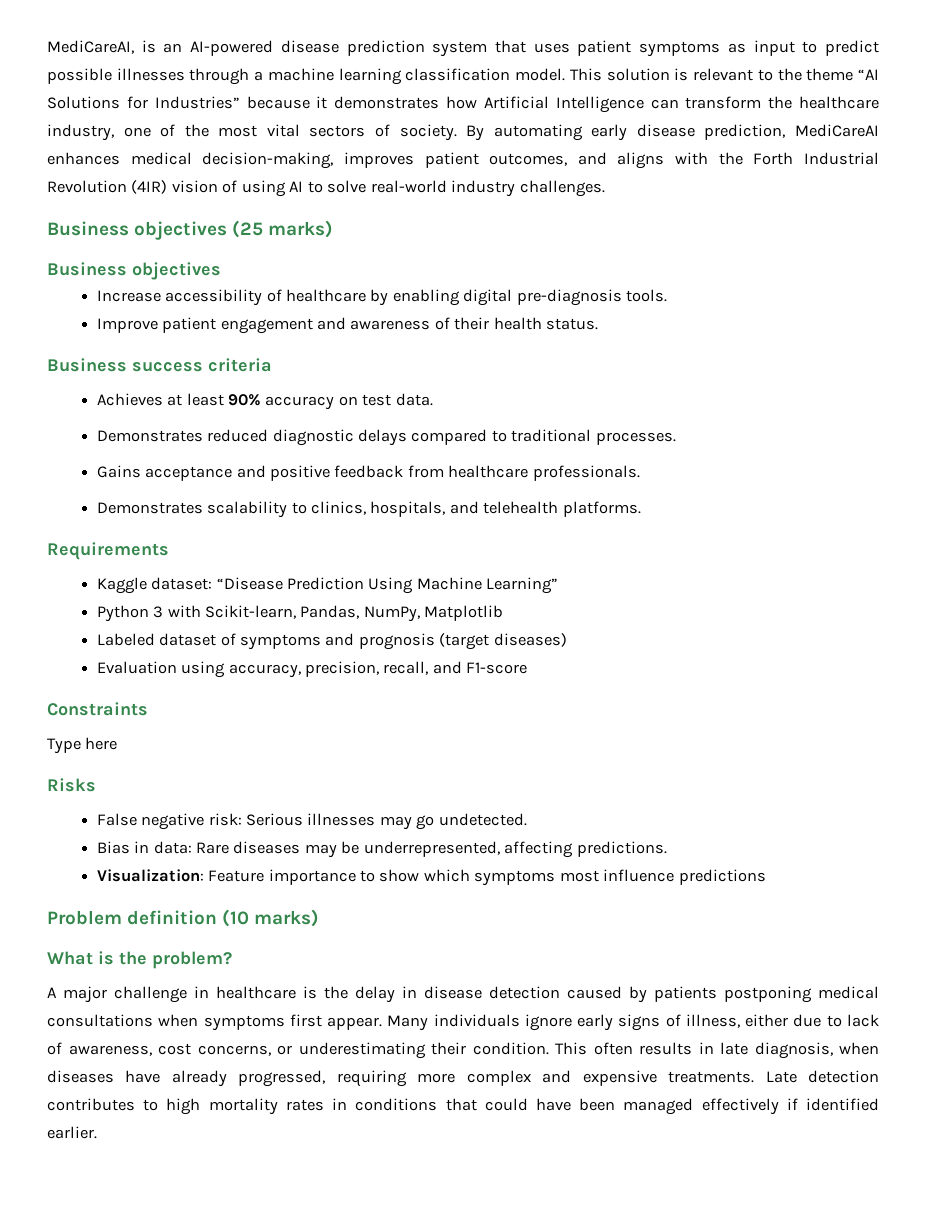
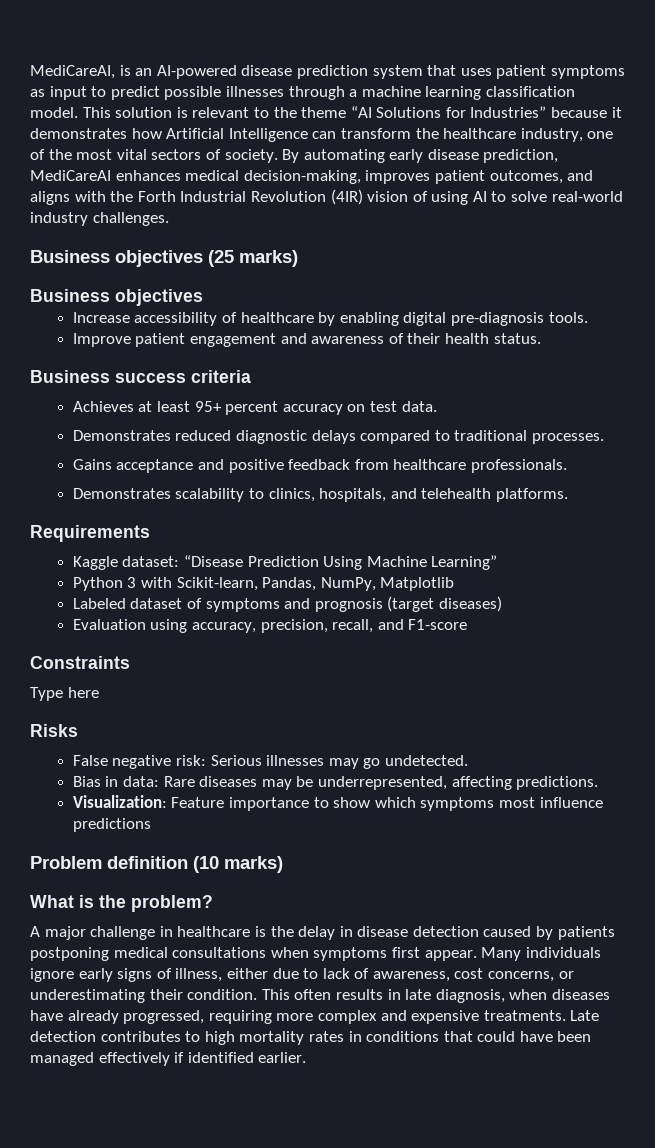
- Achieves at least 90% accuracy on test data.
+ Achieves at least 95+ percent accuracy on test data.

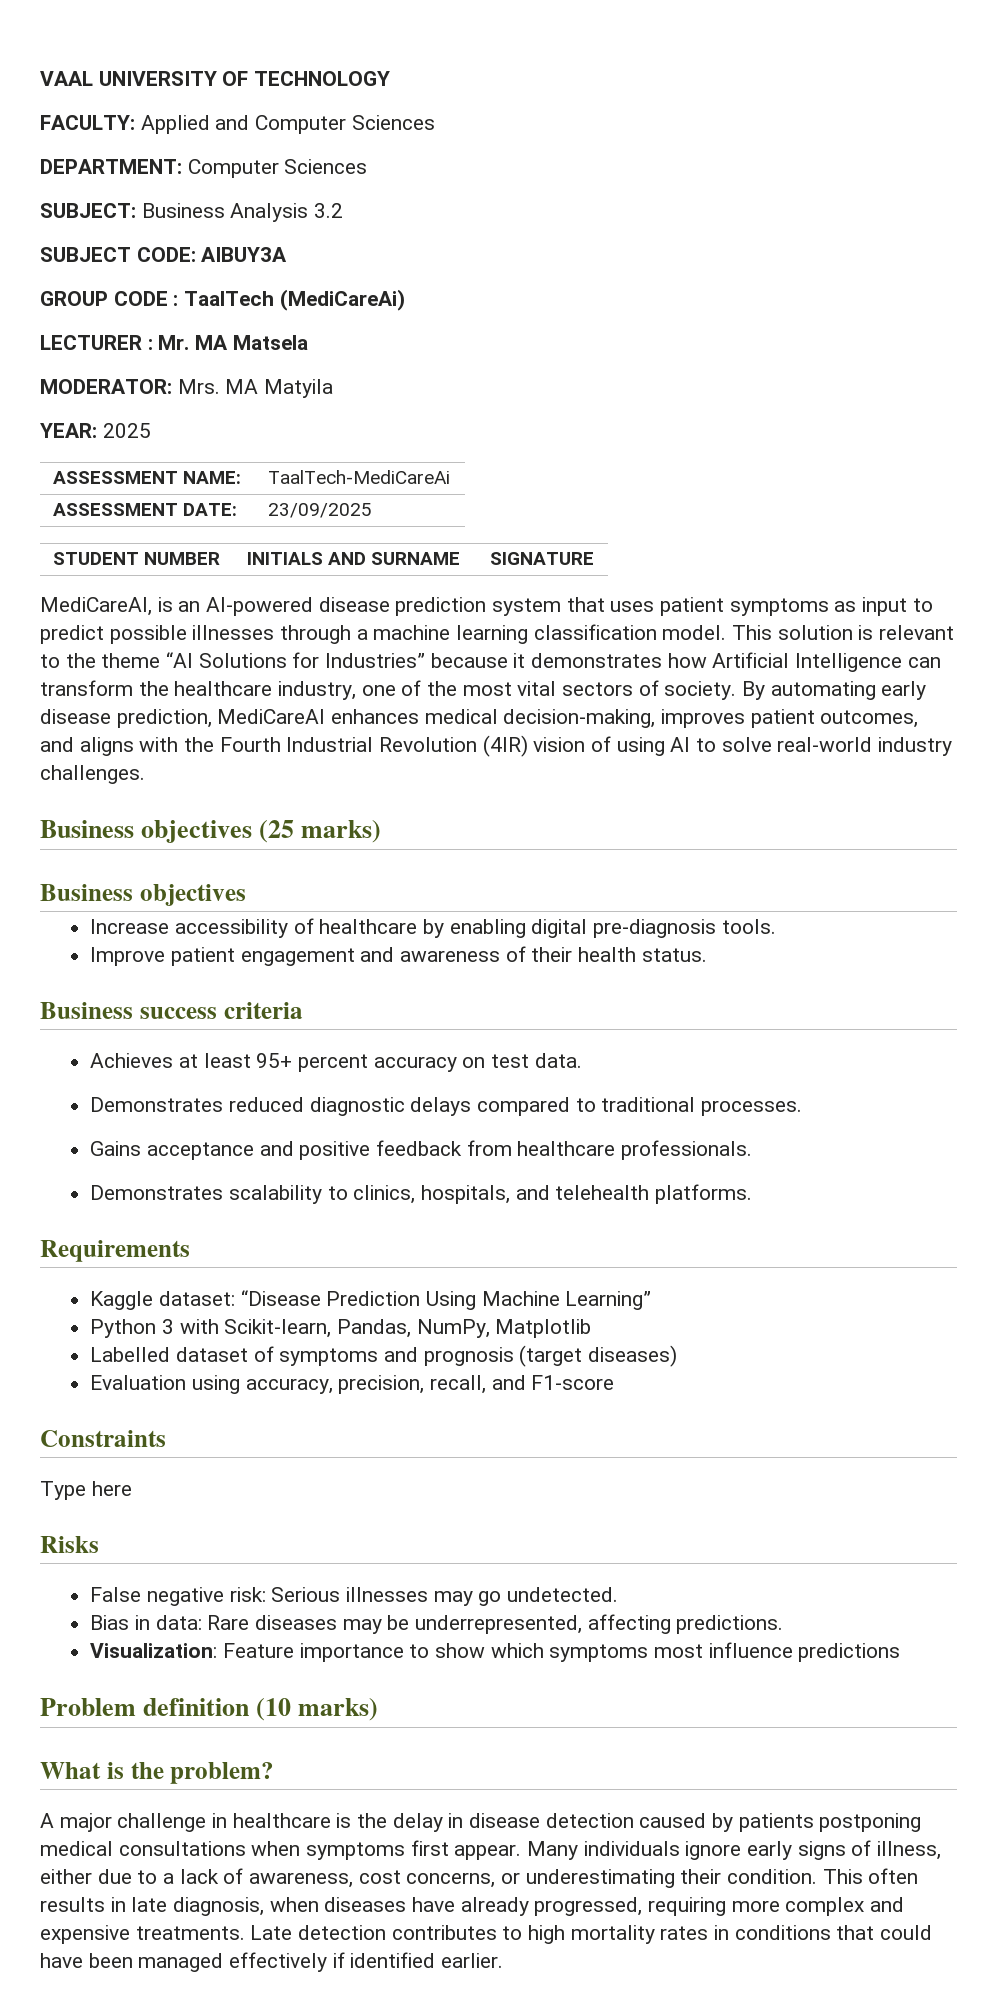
+ VAAL UNIVERSITY OF TECHNOLOGY
+ FACULTY: Applied and Computer Sciences
+ DEPARTMENT: Computer Sciences
+ SUBJECT: Business Analysis 3.2
+ SUBJECT CODE: AIBUY3A
+ GROUP CODE : TaalTech (MediCareAi)
+ LECTURER : Mr. MA Matsela
+ MODERATOR: Mrs. MA Matyila
+ YEAR: 2025
+ ASSESSMENT NAME: | TaalTech-MediCareAi
+ ASSESSMENT DATE: | 23/09/2025
+ STUDENT NUMBER | INITIALS AND SURNAME | SIGNATURE
- By automating early disease prediction, MediCareAI enhances medical decision-making, improves patient outcomes, and aligns with the Forth Industrial Revolution (4IR) vision of using AI to solve real-world industry challenges.
+ By automating early disease prediction, MediCareAI enhances medical decision-making, improves patient outcomes, and aligns with the Fourth Industrial Revolution (4IR) vision of using AI to solve real-world industry challenges.
- Labeled dataset of symptoms and prognosis (target diseases)
+ Labelled dataset of symptoms and prognosis (target diseases)
- Many individuals ignore early signs of illness, either due to lack of awareness, cost concerns, or underestimating their condition.
+ Many individuals ignore early signs of illness, either due to a lack of awareness, cost concerns, or underestimating their condition.

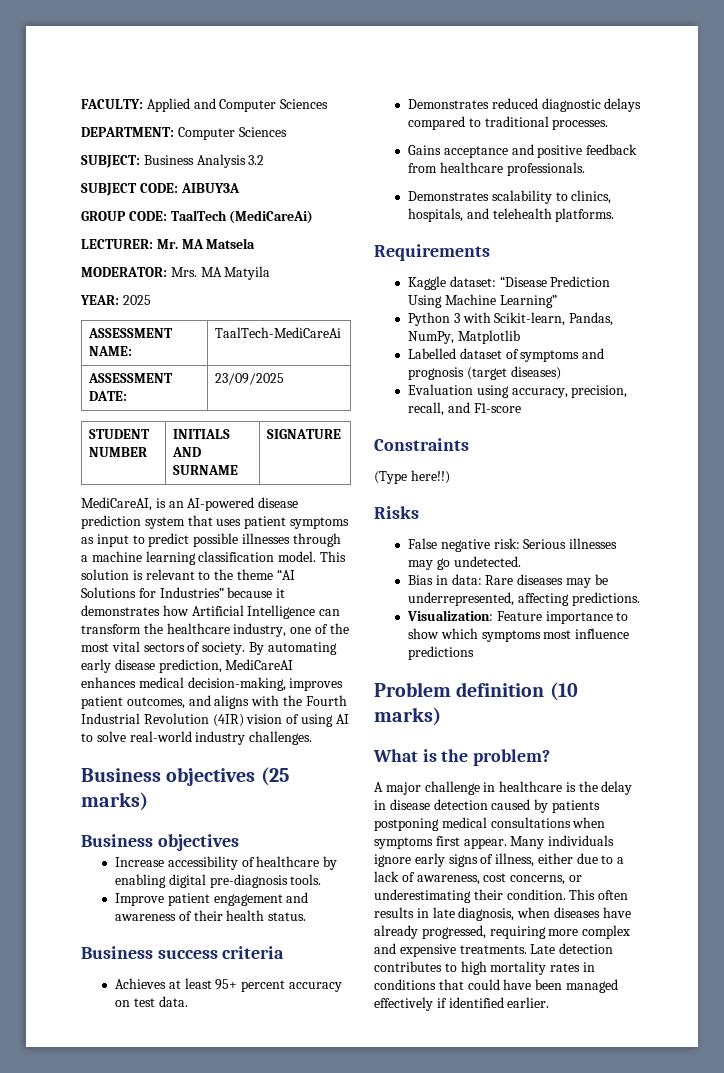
- VAAL UNIVERSITY OF TECHNOLOGY
- GROUP CODE : TaalTech (MediCareAi)
+ GROUP CODE: TaalTech (MediCareAi)
- LECTURER : Mr. MA Matsela
+ LECTURER: Mr. MA Matsela
- Type here
+ (Type here!!)

